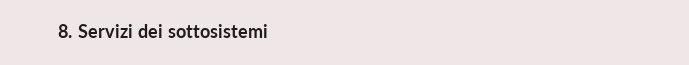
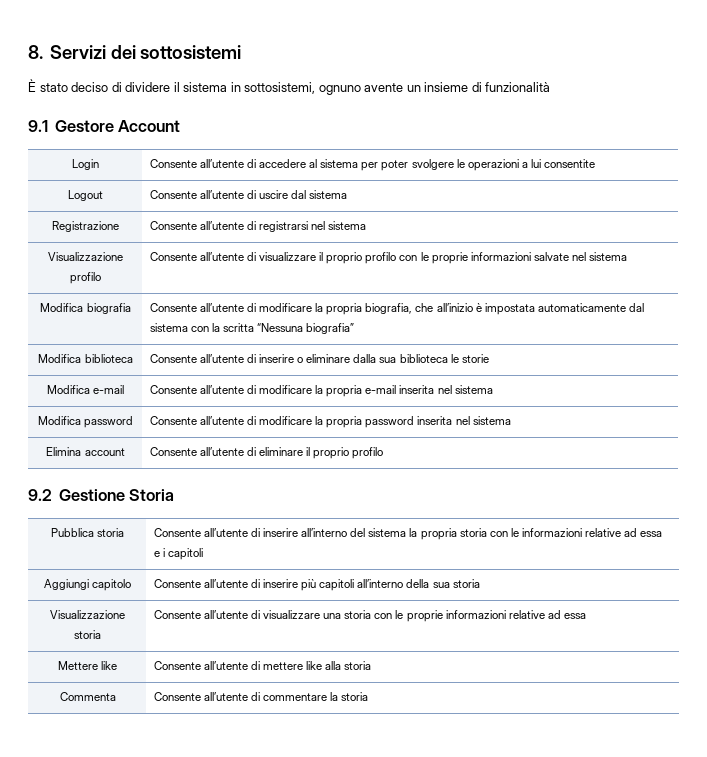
+ È stato deciso di dividere il sistema in sottosistemi, ognuno avente un insieme di funzionalità
+ 9.1 Gestore Account
+ Login | Consente all’utente di accedere al sistema per poter svolgere le operazioni a lui consentite
+ Logout | Consente all’utente di uscire dal sistema
+ Registrazione | Consente all’utente di registrarsi nel sistema
+ Visualizzazione profilo | Consente all’utente di visualizzare il proprio profilo con le proprie informazioni salvate nel sistema
+ Modifica biografia | Consente all’utente di modificare la propria biografia, che all’inizio è impostata automaticamente dal sistema con la scritta “Nessuna biografia”
+ Modifica biblioteca | Consente all’utente di inserire o eliminare dalla sua biblioteca le storie
+ Modifica e-mail | Consente all’utente di modificare la propria e-mail inserita nel sistema
+ Modifica password | Consente all’utente di modificare la propria password inserita nel sistema
+ Elimina account | Consente all’utente di eliminare il proprio profilo
+ 9.2 Gestione Storia
+ Pubblica storia | Consente all’utente di inserire all’interno del sistema la propria storia con le informazioni relative ad essa e i capitoli
+ Aggiungi capitolo | Consente all’utente di inserire più capitoli all’interno della sua storia
+ Visualizzazione storia | Consente all’utente di visualizzare una storia con le proprie informazioni relative ad essa
+ Mettere like | Consente all’utente di mettere like alla storia
+ Commenta | Consente all’utente di commentare la storia

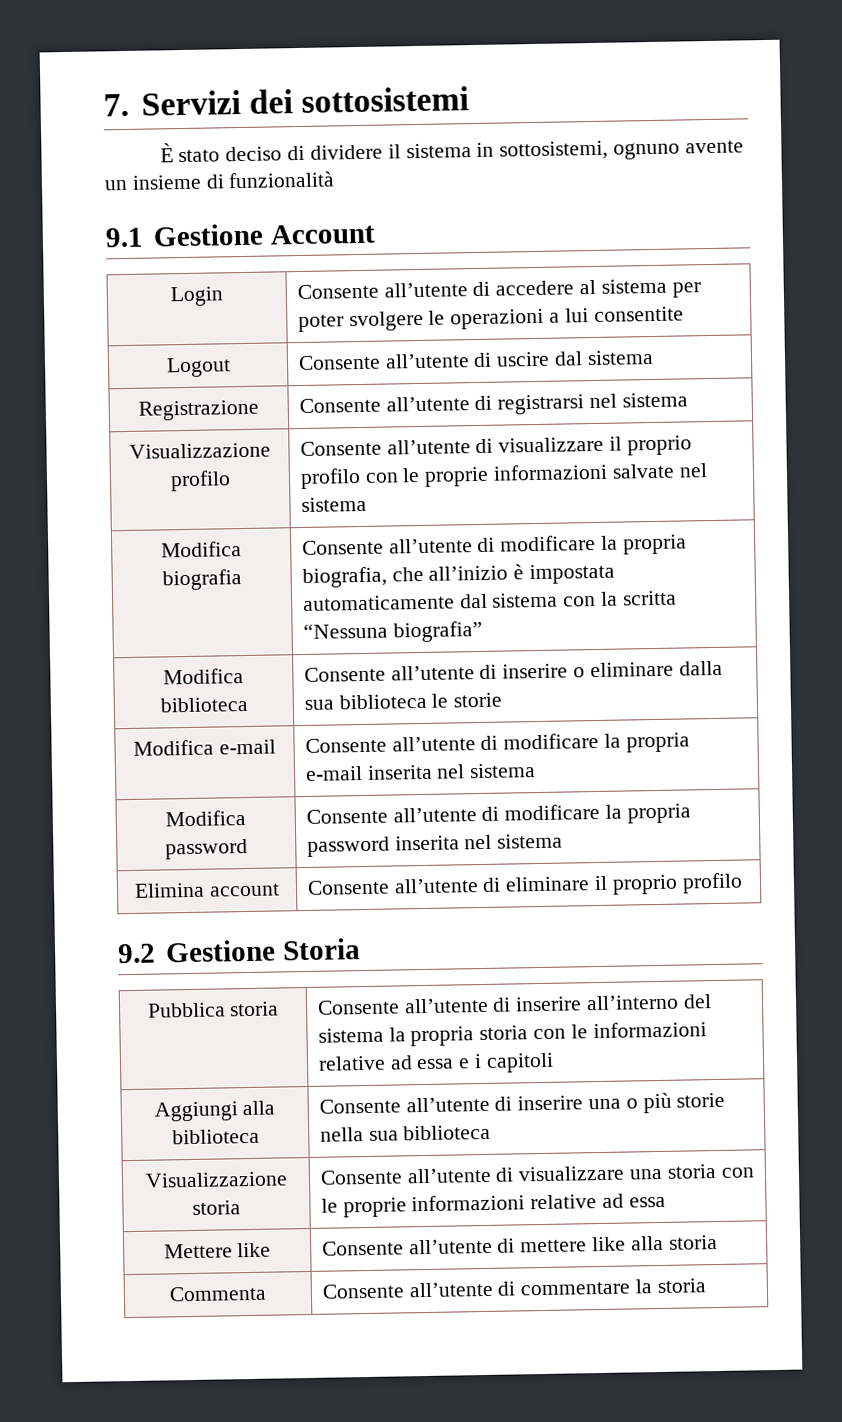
- 8. Servizi dei sottosistemi
+ 7. Servizi dei sottosistemi
- 9.1 Gestore Account
+ 9.1 Gestione Account
- Aggiungi capitolo | Consente all’utente di inserire più capitoli all’interno della sua storia
+ Aggiungi alla biblioteca | Consente all’utente di inserire una o più storie nella sua biblioteca

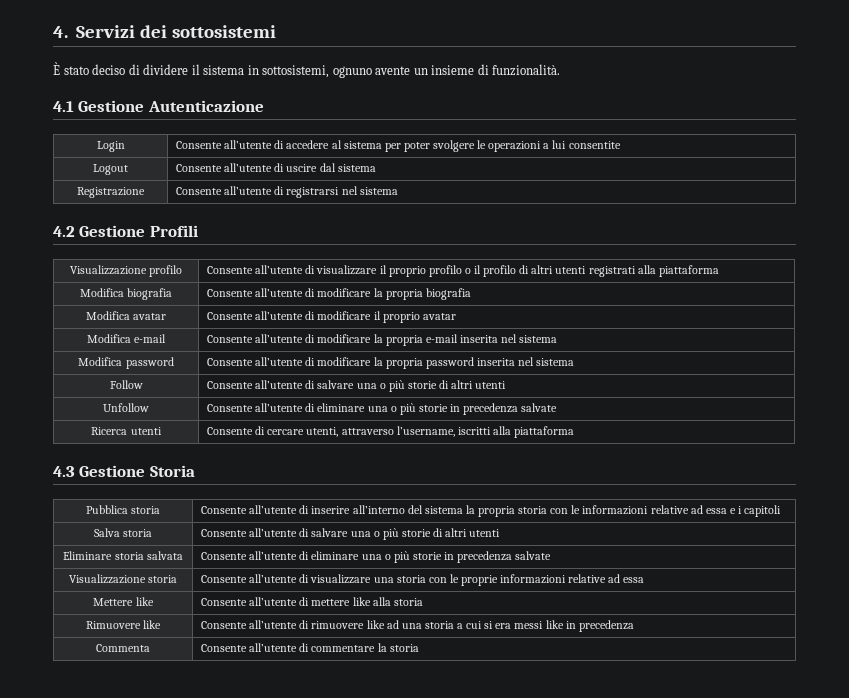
- 7. Servizi dei sottosistemi
+ 4. Servizi dei sottosistemi
- È stato deciso di dividere il sistema in sottosistemi, ognuno avente un insieme di funzionalità
- 9.1 Gestione Account
+ È stato deciso di dividere il sistema in sottosistemi, ognuno avente un insieme di funzionalità.
+ 4.1 Gestione Autenticazione
+ 4.2 Gestione Profili
- Visualizzazione profilo | Consente all’utente di visualizzare il proprio profilo con le proprie informazioni salvate nel sistema
+ Visualizzazione profilo | Consente all’utente di visualizzare il proprio profilo o il profilo di altri utenti registrati alla piattaforma
- Modifica biografia | Consente all’utente di modificare la propria biografia, che all’inizio è impostata automaticamente dal sistema con la scritta “Nessuna biografia”
- Modifica biblioteca | Consente all’utente di inserire o eliminare dalla sua biblioteca le storie
+ Modifica biografia | Consente all’utente di modificare la propria biografia
+ Modifica avatar | Consente all’utente di modificare il proprio avatar
- Elimina account | Consente all’utente di eliminare il proprio profilo
- 9.2 Gestione Storia
+ Follow | Consente all’utente di salvare una o più storie di altri utenti
+ Unfollow | Consente all’utente di eliminare una o più storie in precedenza salvate
+ Ricerca utenti | Consente di cercare utenti, attraverso l’username, iscritti alla piattaforma
+ 4.3 Gestione Storia
- Aggiungi alla biblioteca | Consente all’utente di inserire una o più storie nella sua biblioteca
+ Salva storia | Consente all’utente di salvare una o più storie di altri utenti
+ Eliminare storia salvata | Consente all’utente di eliminare una o più storie in precedenza salvate
+ Rimuovere like | Consente all’utente di rimuovere like ad una storia a cui si era messi like in precedenza

